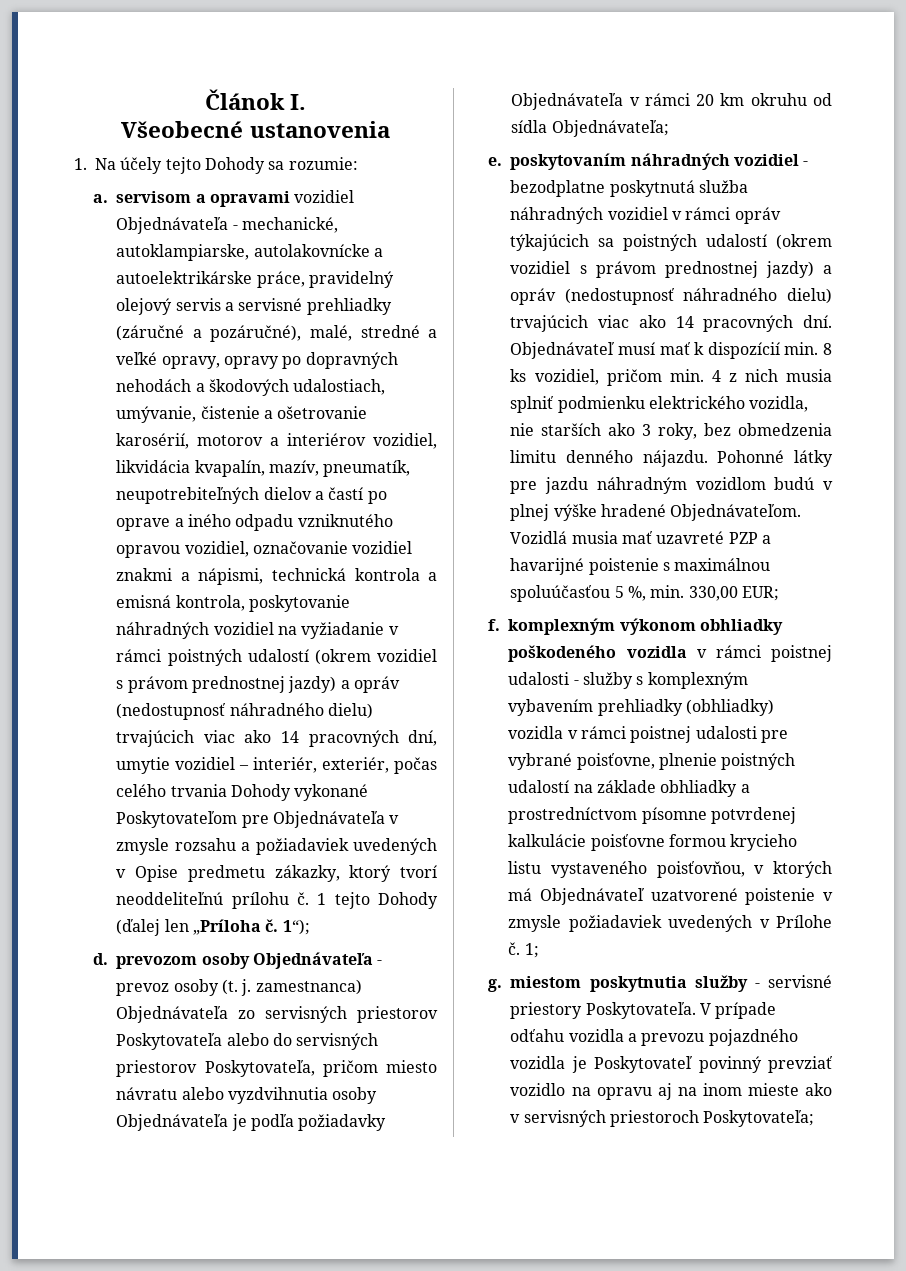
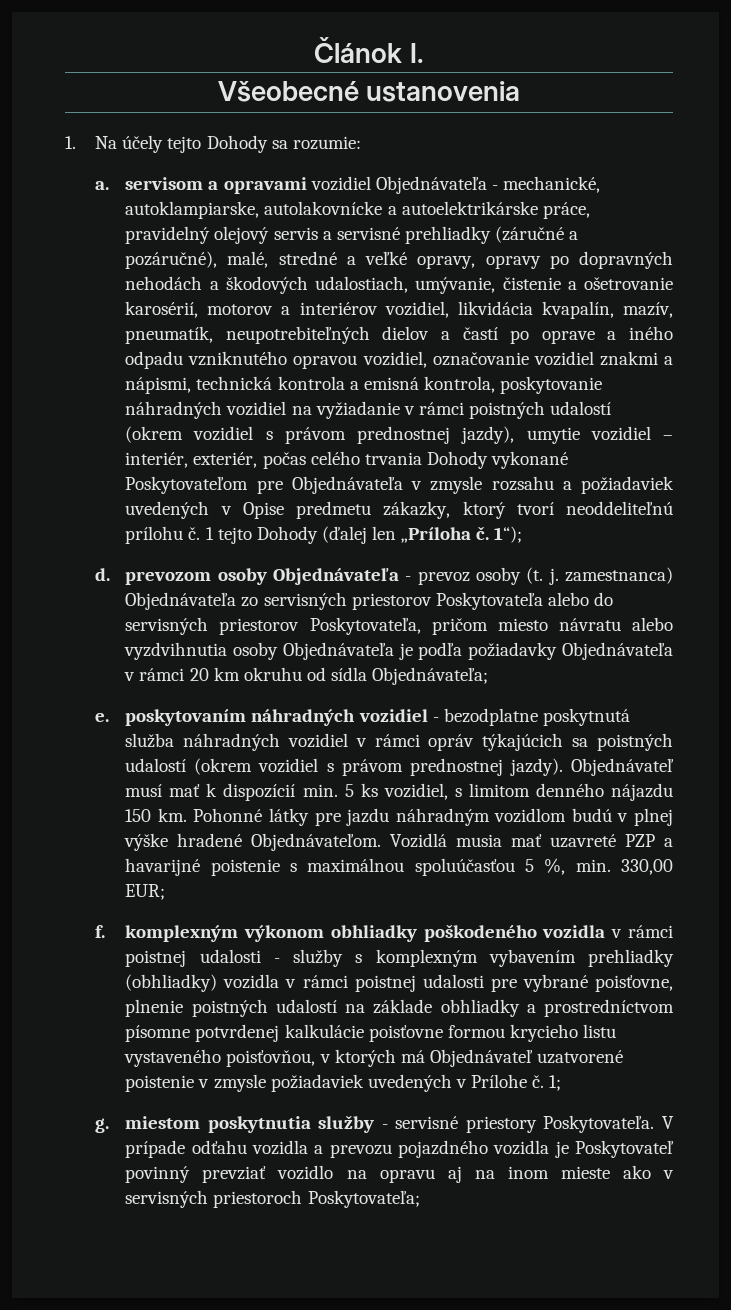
- a. servisom a opravami vozidiel Objednávateľa - mechanické, autoklampiarske, autolakovnícke a autoelektrikárske práce, pravidelný olejový servis a servisné prehliadky (záručné a pozáručné), malé, stredné a veľké opravy, opravy po dopravných nehodách a škodových udalostiach, umývanie, čistenie a ošetrovanie karosérií, motorov a interiérov vozidiel, likvidácia kvapalín, mazív, pneumatík, neupotrebiteľných dielov a častí po oprave a iného odpadu vzniknutého opravou vozidiel, označovanie vozidiel znakmi a nápismi, technická kontrola a emisná kontrola, poskytovanie náhradných vozidiel na vyžiadanie v rámci poistných udalostí (okrem vozidiel s právom prednostnej jazdy) a opráv (nedostupnosť náhradného dielu) trvajúcich viac ako 14 pracovných dní, umytie vozidiel – interiér, exteriér, počas celého trvania Dohody vykonané Poskytovateľom pre Objednávateľa v zmysle rozsahu a požiadaviek uvedených v Opise predmetu zákazky, ktorý tvorí neoddeliteľnú prílohu č.
+ a. servisom a opravami vozidiel Objednávateľa - mechanické, autoklampiarske, autolakovnícke a autoelektrikárske práce, pravidelný olejový servis a servisné prehliadky (záručné a pozáručné), malé, stredné a veľké opravy, opravy po dopravných nehodách a škodových udalostiach, umývanie, čistenie a ošetrovanie karosérií, motorov a interiérov vozidiel, likvidácia kvapalín, mazív, pneumatík, neupotrebiteľných dielov a častí po oprave a iného odpadu vzniknutého opravou vozidiel, označovanie vozidiel znakmi a nápismi, technická kontrola a emisná kontrola, poskytovanie náhradných vozidiel na vyžiadanie v rámci poistných udalostí (okrem vozidiel s právom prednostnej jazdy), umytie vozidiel – interiér, exteriér, počas celého trvania Dohody vykonané Poskytovateľom pre Objednávateľa v zmysle rozsahu a požiadaviek uvedených v Opise predmetu zákazky, ktorý tvorí neoddeliteľnú prílohu č.
- e. poskytovaním náhradných vozidiel - bezodplatne poskytnutá služba náhradných vozidiel v rámci opráv týkajúcich sa poistných udalostí (okrem vozidiel s právom prednostnej jazdy) a opráv (nedostupnosť náhradného dielu) trvajúcich viac ako 14 pracovných dní.
+ e. poskytovaním náhradných vozidiel - bezodplatne poskytnutá služba náhradných vozidiel v rámci opráv týkajúcich sa poistných udalostí (okrem vozidiel s právom prednostnej jazdy).
- Objednávateľ musí mať k dispozícií min. 8 ks vozidiel, pričom min. 4 z nich musia splniť podmienku elektrického vozidla, nie starších ako 3 roky, bez obmedzenia limitu denného nájazdu.
+ Objednávateľ musí mať k dispozícií min. 5 ks vozidiel, s limitom denného nájazdu 150 km.

